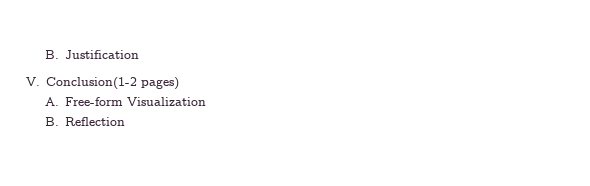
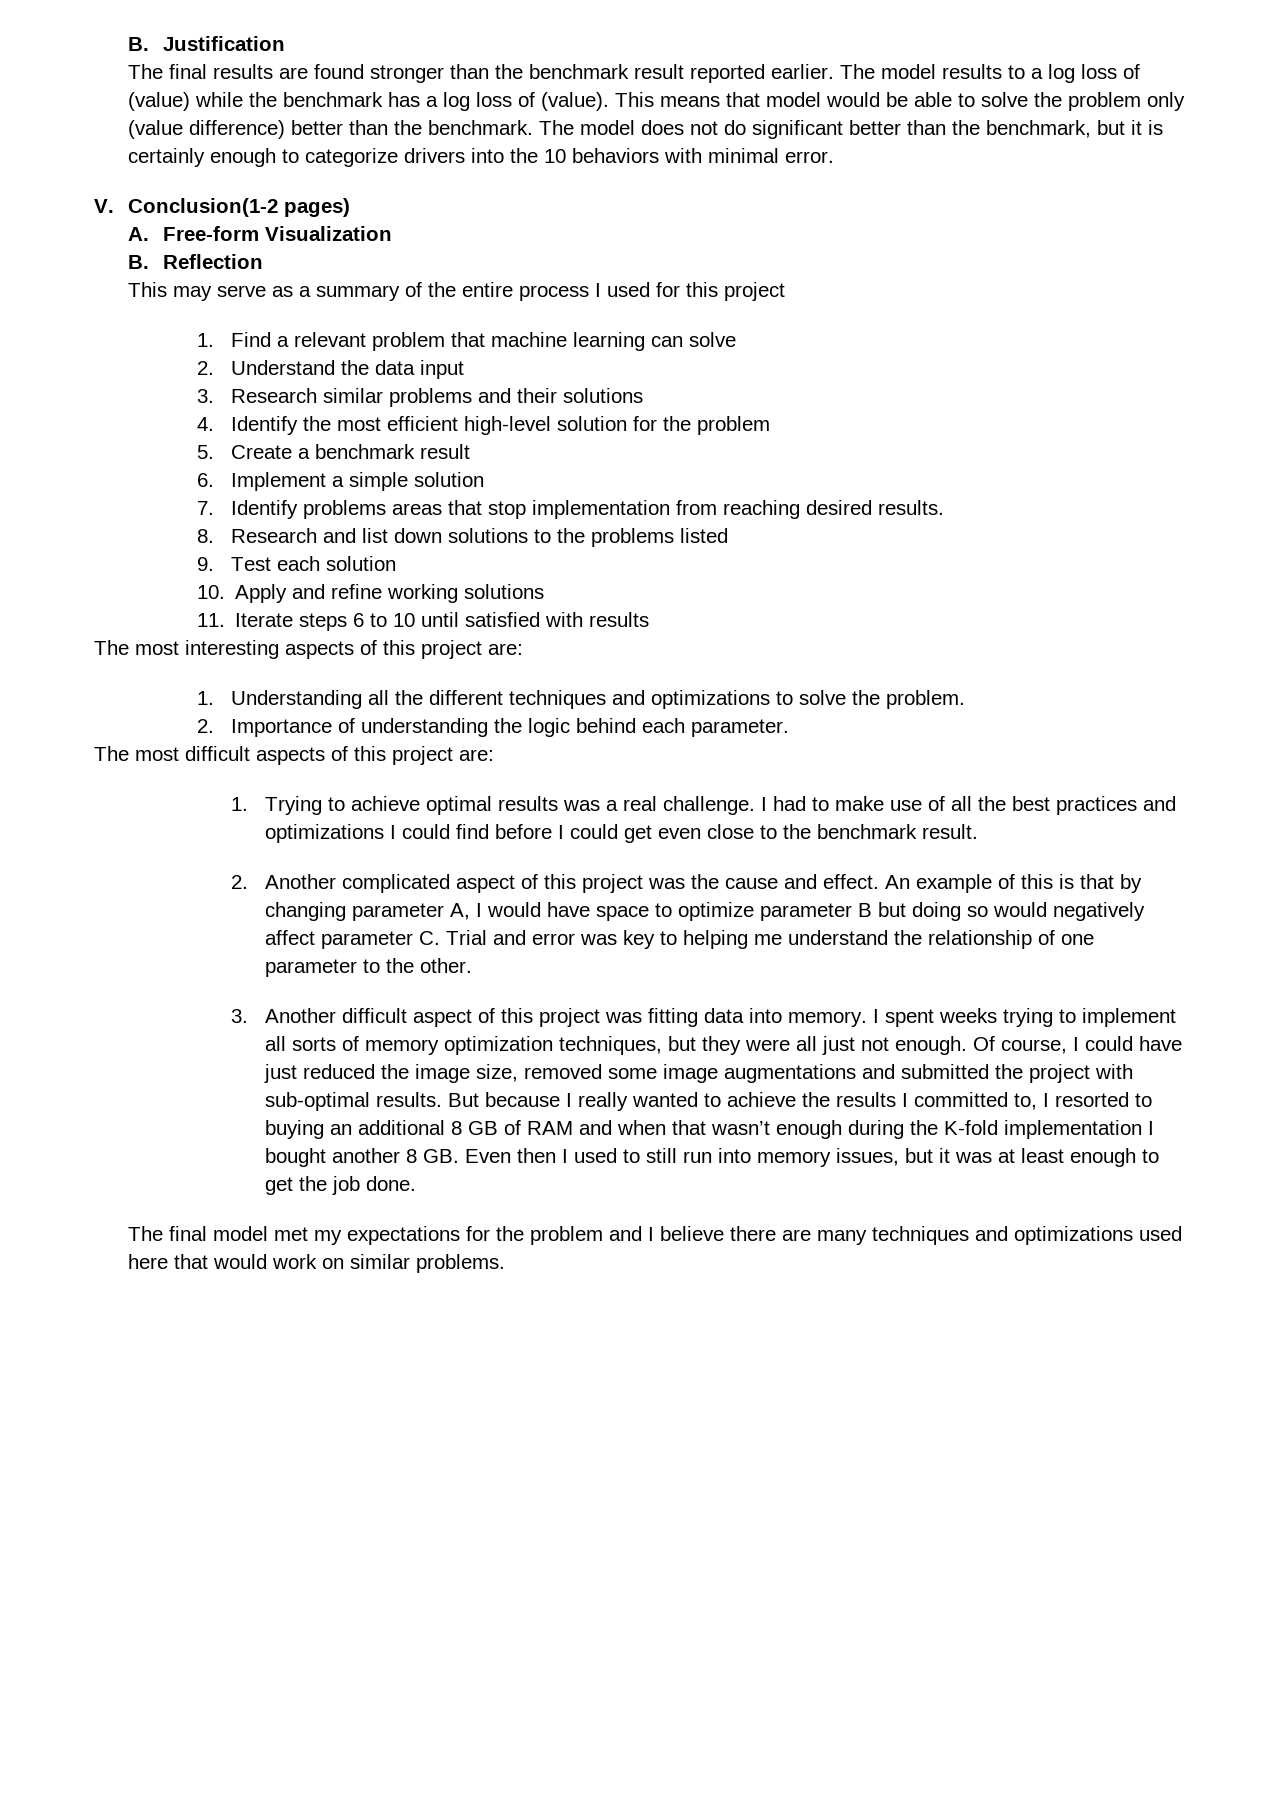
+ The final results are found stronger than the benchmark result reported earlier. The model results to a log loss of (value) while the benchmark has a log loss of (value). This means that model would be able to solve the problem only (value difference) better than the benchmark. The model does not do significant better than the benchmark, but it is certainly enough to categorize drivers into the 10 behaviors with minimal error.
+ This may serve as a summary of the entire process I used for this project
+ 1. Find a relevant problem that machine learning can solve
+ 2. Understand the data input
+ 3. Research similar problems and their solutions
+ 4. Identify the most efficient high-level solution for the problem
+ 5. Create a benchmark result
+ 6. Implement a simple solution
+ 7. Identify problems areas that stop implementation from reaching desired results.
+ 8. Research and list down solutions to the problems listed
+ 9. Test each solution
+ 10. Apply and refine working solutions
+ 11. Iterate steps 6 to 10 until satisfied with results
+ The most interesting aspects of this project are:
+ 1. Understanding all the different techniques and optimizations to solve the problem.
+ 2. Importance of understanding the logic behind each parameter.
+ The most difficult aspects of this project are:
+ 1. Trying to achieve optimal results was a real challenge. I had to make use of all the best practices and optimizations I could find before I could get even close to the benchmark result.
+ 2. Another complicated aspect of this project was the cause and effect. An example of this is that by changing parameter A, I would have space to optimize parameter B but doing so would negatively affect parameter C. Trial and error was key to helping me understand the relationship of one parameter to the other.
+ 3. Another difficult aspect of this project was fitting data into memory. I spent weeks trying to implement all sorts of memory optimization techniques, but they were all just not enough. Of course, I could have just reduced the image size, removed some image augmentations and submitted the project with sub-optimal results. But because I really wanted to achieve the results I committed to, I resorted to buying an additional 8 GB of RAM and when that wasn’t enough during the K-fold implementation I bought another 8 GB. Even then I used to still run into memory issues, but it was at least enough to get the job done.
+ The final model met my expectations for the problem and I believe there are many techniques and optimizations used here that would work on similar problems.

